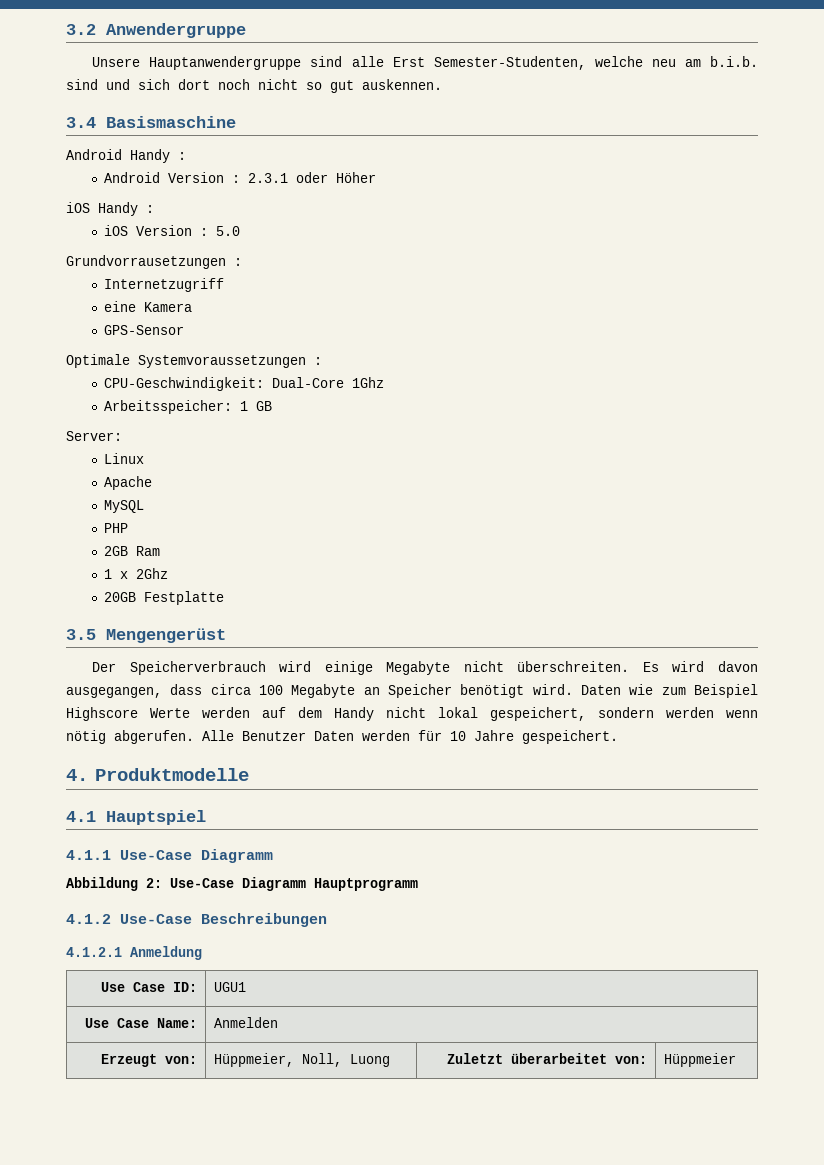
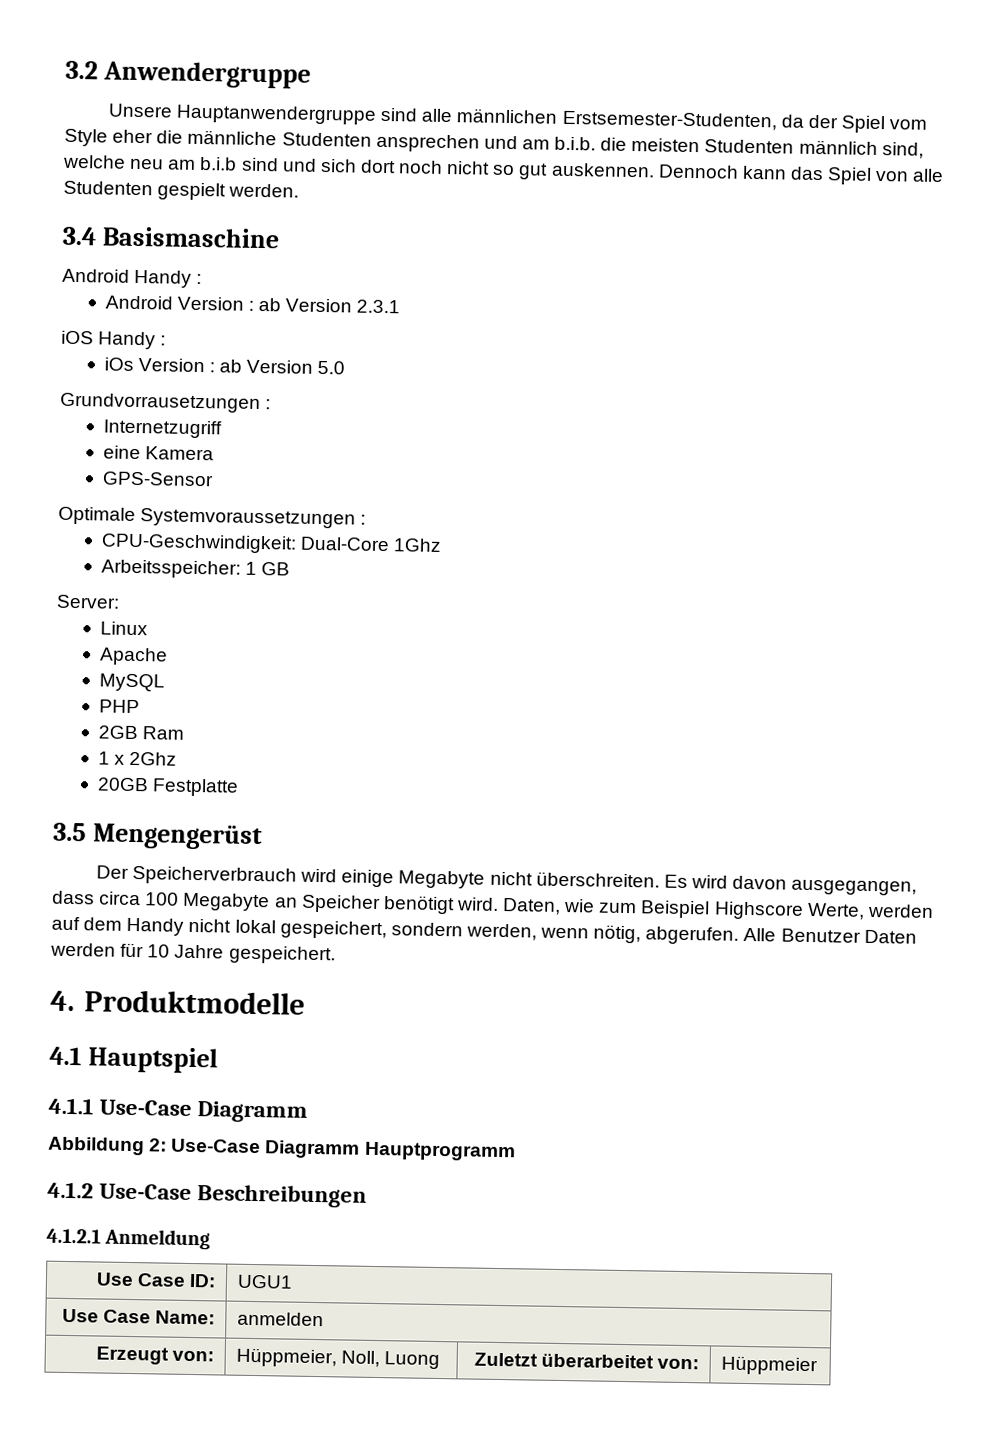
- Unsere Hauptanwendergruppe sind alle Erst Semester-Studenten, welche neu am b.i.b. sind und sich dort noch nicht so gut auskennen.
+ Unsere Hauptanwendergruppe sind alle männlichen Erstsemester-Studenten, da der Spiel vom Style eher die männliche Studenten ansprechen und am b.i.b. die meisten Studenten männlich sind, welche neu am b.i.b sind und sich dort noch nicht so gut auskennen. Dennoch kann das Spiel von alle Studenten gespielt werden.
- Android Version : 2.3.1 oder Höher
+ Android Version : ab Version 2.3.1
- iOS Version : 5.0
+ iOs Version : ab Version 5.0
- Daten wie zum Beispiel Highscore Werte werden auf dem Handy nicht lokal gespeichert, sondern werden wenn nötig abgerufen.
+ Daten, wie zum Beispiel Highscore Werte, werden auf dem Handy nicht lokal gespeichert, sondern werden, wenn nötig, abgerufen.
- Use Case Name: | Anmelden
+ Use Case Name: | anmelden

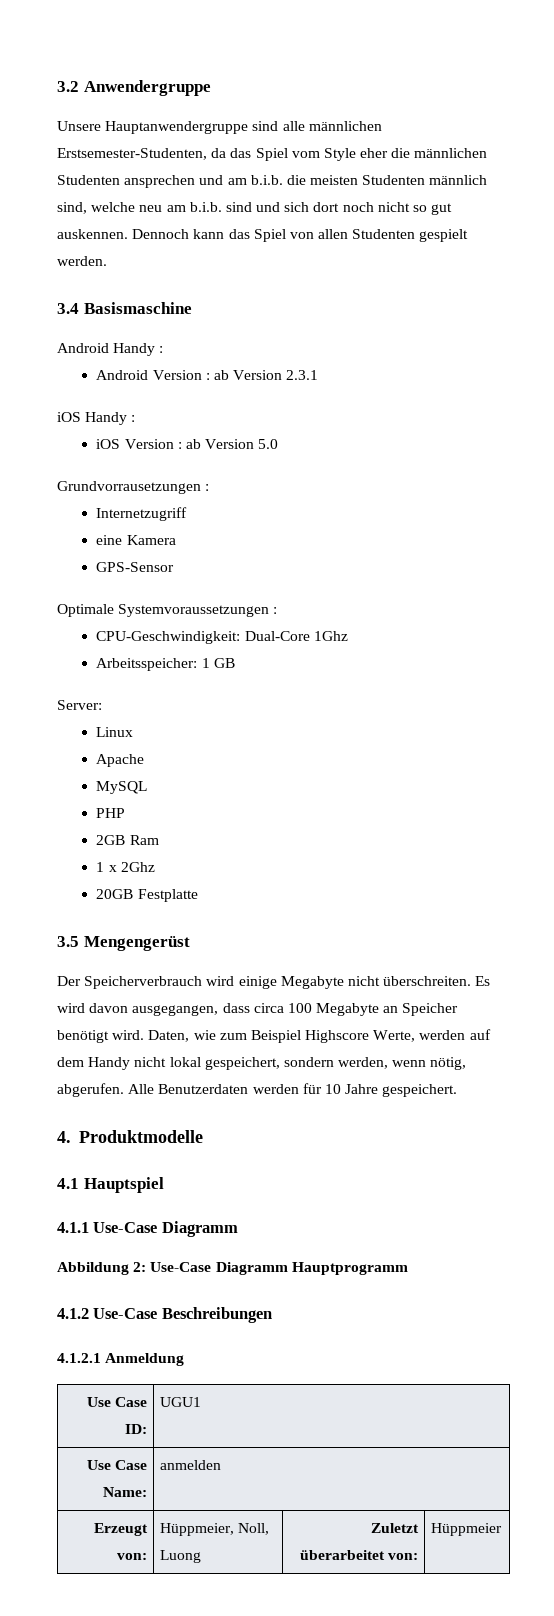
- Unsere Hauptanwendergruppe sind alle männlichen Erstsemester-Studenten, da der Spiel vom Style eher die männliche Studenten ansprechen und am b.i.b. die meisten Studenten männlich sind, welche neu am b.i.b sind und sich dort noch nicht so gut auskennen.
+ Unsere Hauptanwendergruppe sind alle männlichen Erstsemester-Studenten, da das Spiel vom Style eher die männlichen Studenten ansprechen und am b.i.b. die meisten Studenten männlich sind, welche neu am b.i.b. sind und sich dort noch nicht so gut auskennen.
- Dennoch kann das Spiel von alle Studenten gespielt werden.
+ Dennoch kann das Spiel von allen Studenten gespielt werden.
- iOs Version : ab Version 5.0
+ iOS Version : ab Version 5.0
- Alle Benutzer Daten werden für 10 Jahre gespeichert.
+ Alle Benutzerdaten werden für 10 Jahre gespeichert.

